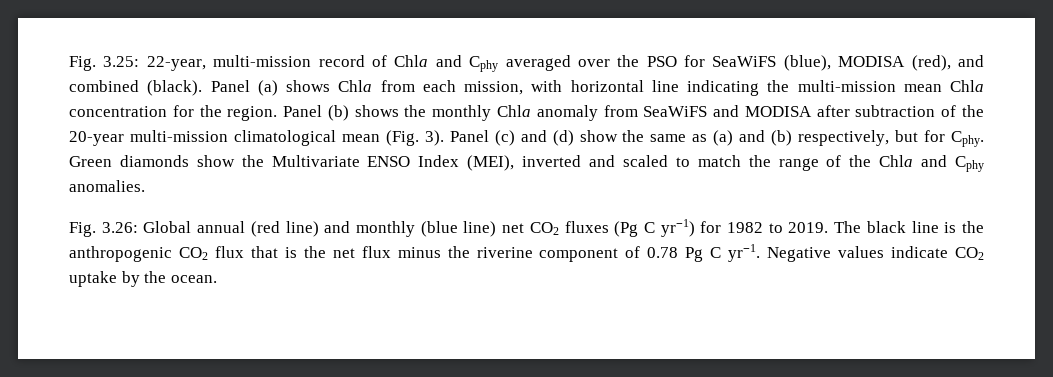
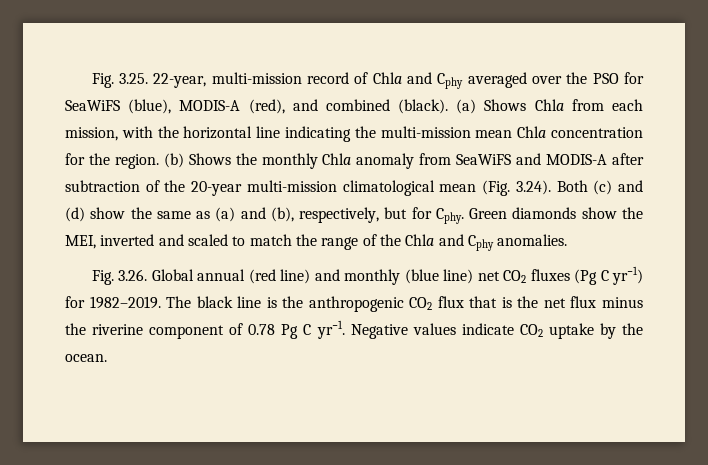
- Fig. 3.25: 22-year, multi-mission record of Chla and Cphy averaged over the PSO for SeaWiFS (blue), MODISA (red), and combined (black).
+ Fig. 3.25. 22-year, multi-mission record of Chla and Cphy averaged over the PSO for SeaWiFS (blue), MODIS-A (red), and combined (black).
- Panel (a) shows Chla from each mission, with horizontal line indicating the multi-mission mean Chla concentration for the region.
+ (a) Shows Chla from each mission, with the horizontal line indicating the multi-mission mean Chla concentration for the region.
- Panel (b) shows the monthly Chla anomaly from SeaWiFS and MODISA after subtraction of the 20-year multi-mission climatological mean (Fig. 3). Panel (c) and (d) show the same as (a) and (b) respectively, but for Cphy.
+ (b) Shows the monthly Chla anomaly from SeaWiFS and MODIS-A after subtraction of the 20-year multi-mission climatological mean (Fig. 3.24). Both (c) and (d) show the same as (a) and (b), respectively, but for Cphy.
- Green diamonds show the Multivariate ENSO Index (MEI), inverted and scaled to match the range of the Chla and Cphy anomalies.
+ Green diamonds show the MEI, inverted and scaled to match the range of the Chla and Cphy anomalies.
- Fig. 3.26: Global annual (red line) and monthly (blue line) net CO2 fluxes (Pg C yr−1) for 1982 to 2019.
+ Fig. 3.26. Global annual (red line) and monthly (blue line) net CO2 fluxes (Pg C yr−1) for 1982–2019.

